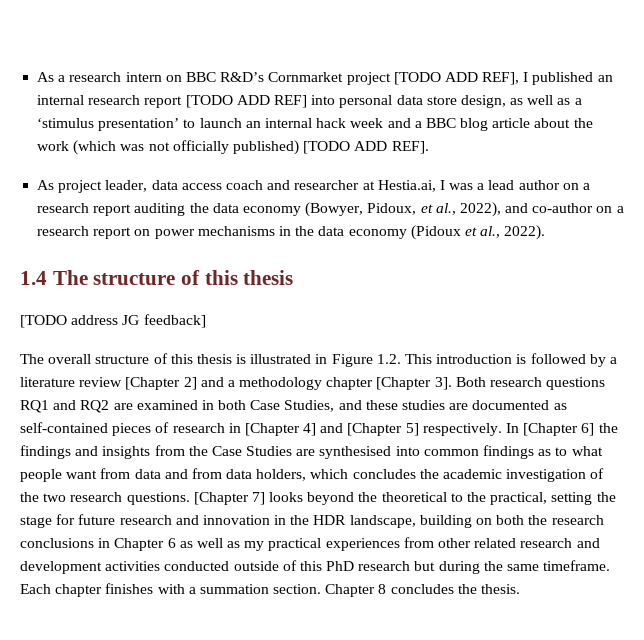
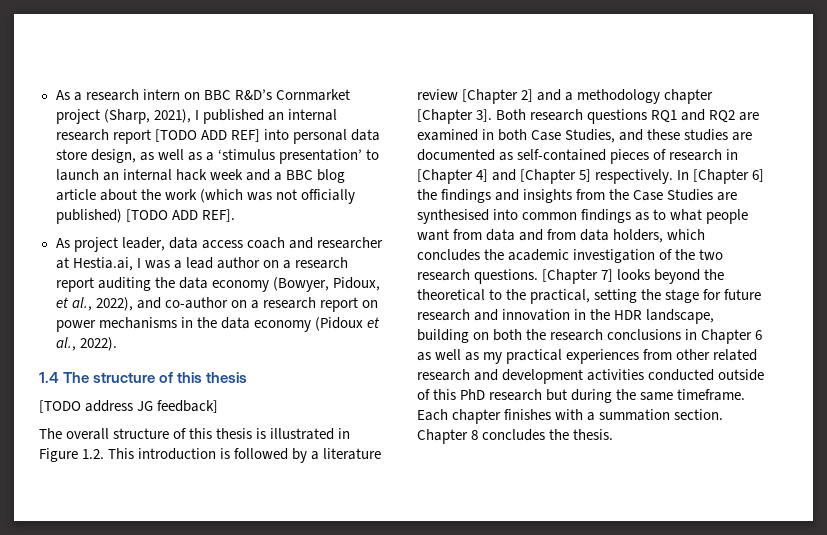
- As a research intern on BBC R&D’s Cornmarket project [TODO ADD REF], I published an internal research report [TODO ADD REF] into personal data store design, as well as a ‘stimulus presentation’ to launch an internal hack week and a BBC blog article about the work (which was not officially published) [TODO ADD REF].
+ As a research intern on BBC R&D’s Cornmarket project (Sharp, 2021), I published an internal research report [TODO ADD REF] into personal data store design, as well as a ‘stimulus presentation’ to launch an internal hack week and a BBC blog article about the work (which was not officially published) [TODO ADD REF].

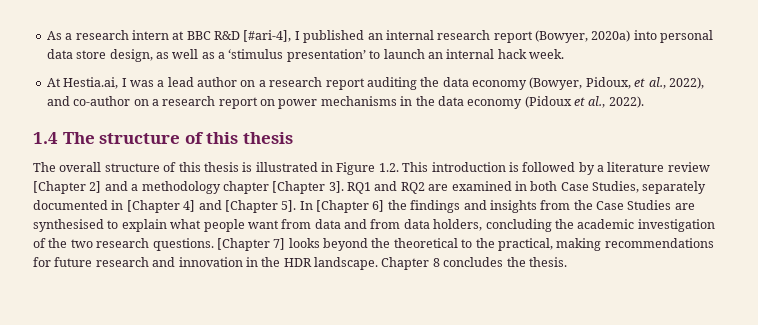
- As a research intern on BBC R&D’s Cornmarket project (Sharp, 2021), I published an internal research report [TODO ADD REF] into personal data store design, as well as a ‘stimulus presentation’ to launch an internal hack week and a BBC blog article about the work (which was not officially published) [TODO ADD REF].
- As project leader, data access coach and researcher at Hestia.ai, I was a lead author on a research report auditing the data economy (Bowyer, Pidoux, et al., 2022), and co-author on a research report on power mechanisms in the data economy (Pidoux et al., 2022).
+ As a research intern at BBC R&D [#ari-4], I published an internal research report (Bowyer, 2020a) into personal data store design, as well as a ‘stimulus presentation’ to launch an internal hack week.
+ At Hestia.ai, I was a lead author on a research report auditing the data economy (Bowyer, Pidoux, et al., 2022), and co-author on a research report on power mechanisms in the data economy (Pidoux et al., 2022).
- [TODO address JG feedback]
- Both research questions RQ1 and RQ2 are examined in both Case Studies, and these studies are documented as self-contained pieces of research in [Chapter 4] and [Chapter 5] respectively.
+ RQ1 and RQ2 are examined in both Case Studies, separately documented in [Chapter 4] and [Chapter 5].
- In [Chapter 6] the findings and insights from the Case Studies are synthesised into common findings as to what people want from data and from data holders, which concludes the academic investigation of the two research questions.
+ In [Chapter 6] the findings and insights from the Case Studies are synthesised to explain what people want from data and from data holders, concluding the academic investigation of the two research questions.
- [Chapter 7] looks beyond the theoretical to the practical, setting the stage for future research and innovation in the HDR landscape, building on both the research conclusions in Chapter 6 as well as my practical experiences from other related research and development activities conducted outside of this PhD research but during the same timeframe. Each chapter finishes with a summation section.
+ [Chapter 7] looks beyond the theoretical to the practical, making recommendations for future research and innovation in the HDR landscape.

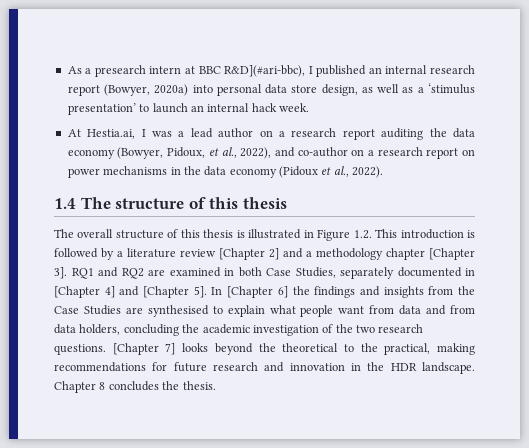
- As a research intern at BBC R&D [#ari-4], I published an internal research report (Bowyer, 2020a) into personal data store design, as well as a ‘stimulus presentation’ to launch an internal hack week.
+ As a presearch intern at BBC R&D](#ari-bbc), I published an internal research report (Bowyer, 2020a) into personal data store design, as well as a ‘stimulus presentation’ to launch an internal hack week.

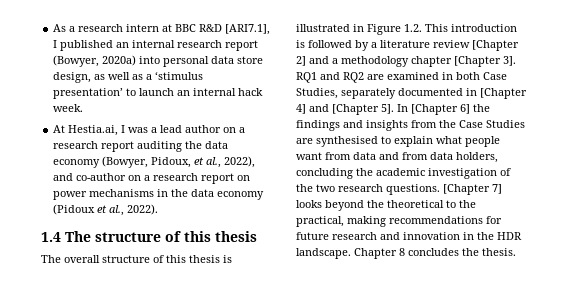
- As a presearch intern at BBC R&D](#ari-bbc), I published an internal research report (Bowyer, 2020a) into personal data store design, as well as a ‘stimulus presentation’ to launch an internal hack week.
+ As a research intern at BBC R&D [ARI7.1], I published an internal research report (Bowyer, 2020a) into personal data store design, as well as a ‘stimulus presentation’ to launch an internal hack week.

